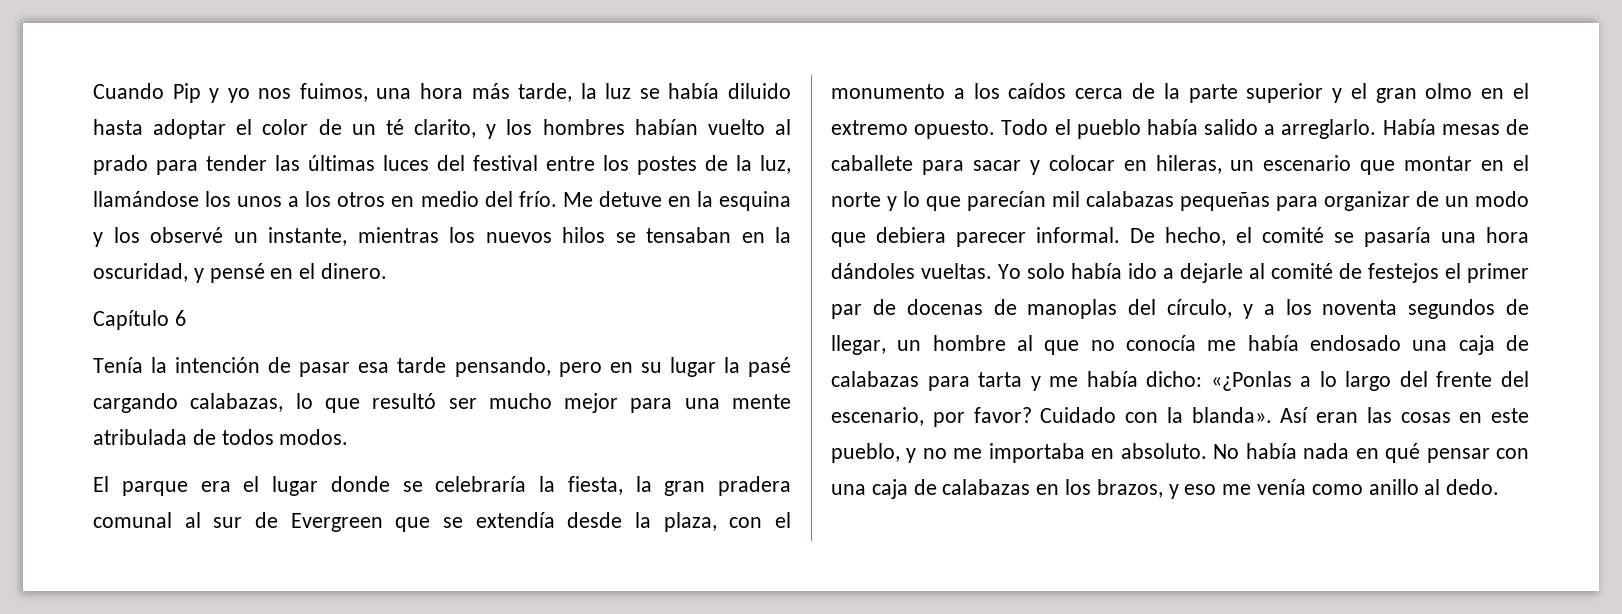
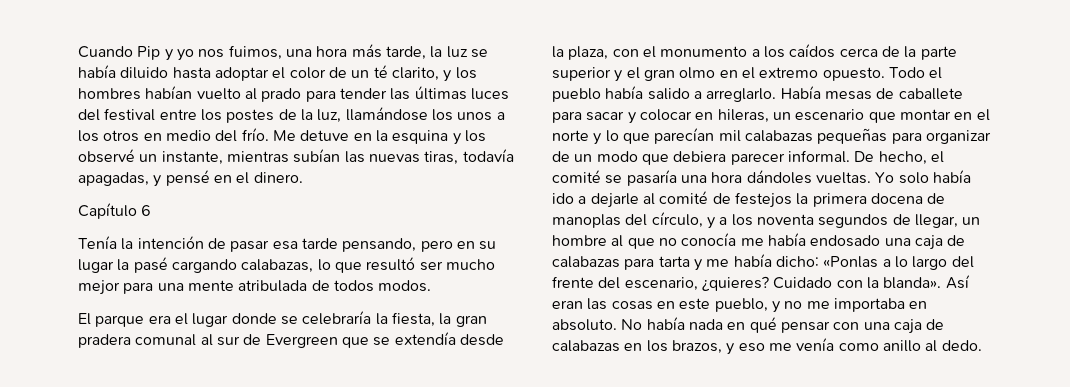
- Me detuve en la esquina y los observé un instante, mientras los nuevos hilos se tensaban en la oscuridad, y pensé en el dinero.
+ Me detuve en la esquina y los observé un instante, mientras subían las nuevas tiras, todavía apagadas, y pensé en el dinero.
- Yo solo había ido a dejarle al comité de festejos el primer par de docenas de manoplas del círculo, y a los noventa segundos de llegar, un hombre al que no conocía me había endosado una caja de calabazas para tarta y me había dicho: «¿Ponlas a lo largo del frente del escenario, por favor?
+ Yo solo había ido a dejarle al comité de festejos la primera docena de manoplas del círculo, y a los noventa segundos de llegar, un hombre al que no conocía me había endosado una caja de calabazas para tarta y me había dicho: «Ponlas a lo largo del frente del escenario, ¿quieres?

